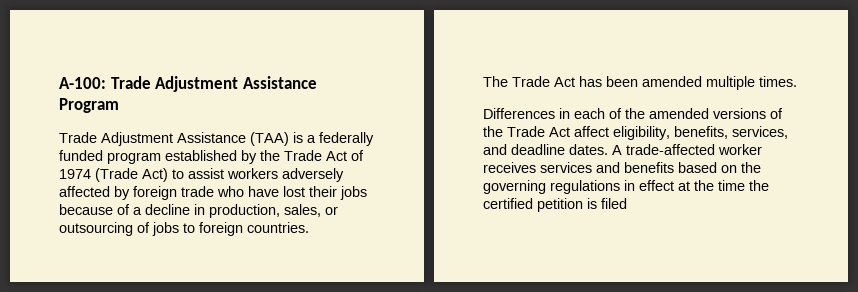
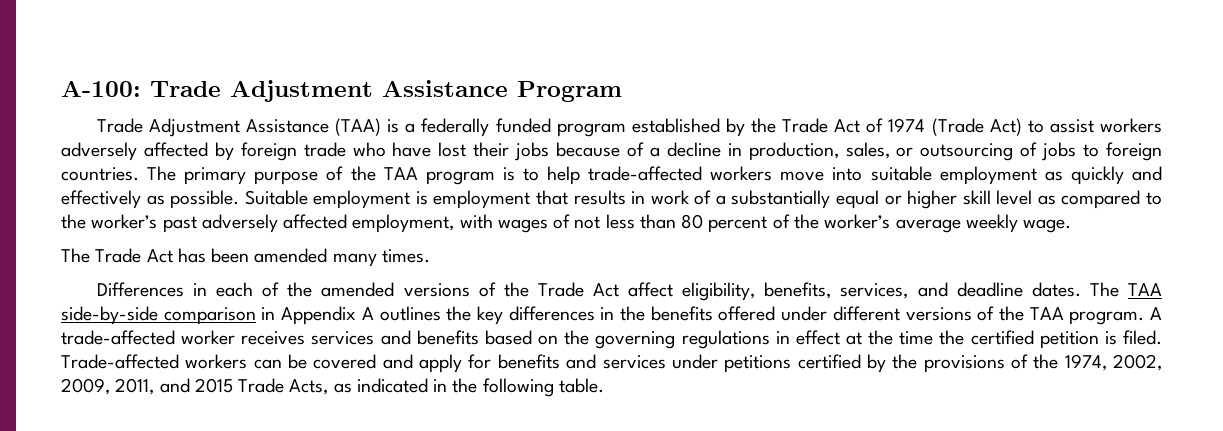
+ The primary purpose of the TAA program is to help trade-affected workers move into suitable employment as quickly and effectively as possible. Suitable employment is employment that results in work of a substantially equal or higher skill level as compared to the worker’s past adversely affected employment, with wages of not less than 80 percent of the worker’s average weekly wage.
- The Trade Act has been amended multiple times.
+ The Trade Act has been amended many times.
+ The TAA side-by-side comparison in Appendix A outlines the key differences in the benefits offered under different versions of the TAA program.
- A trade-affected worker receives services and benefits based on the governing regulations in effect at the time the certified petition is filed
+ A trade-affected worker receives services and benefits based on the governing regulations in effect at the time the certified petition is filed. Trade-affected workers can be covered and apply for benefits and services under petitions certified by the provisions of the 1974, 2002, 2009, 2011, and 2015 Trade Acts, as indicated in the following table.

